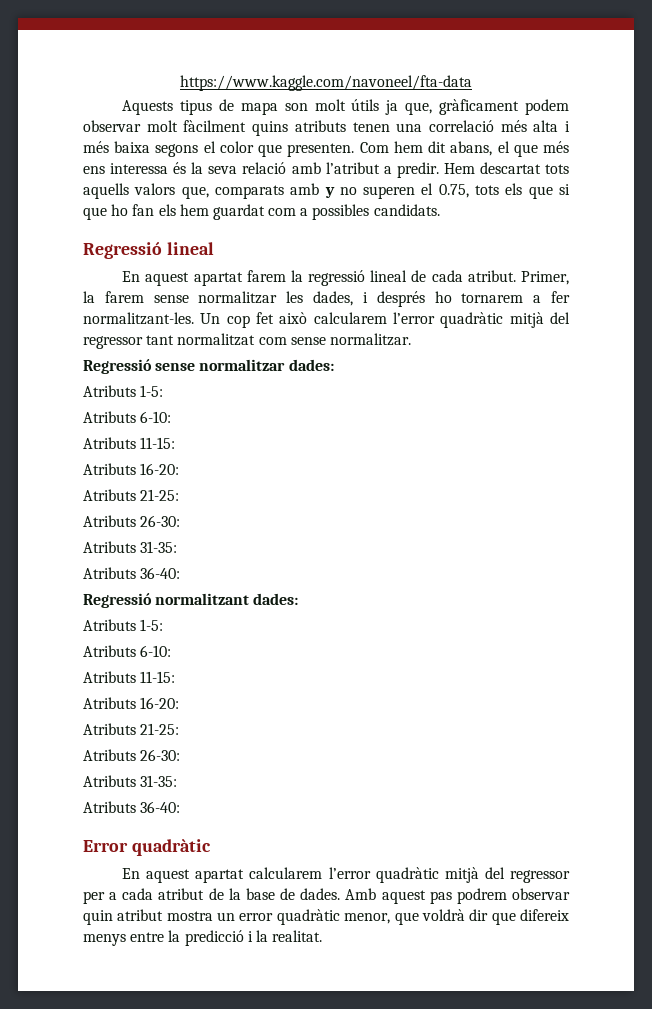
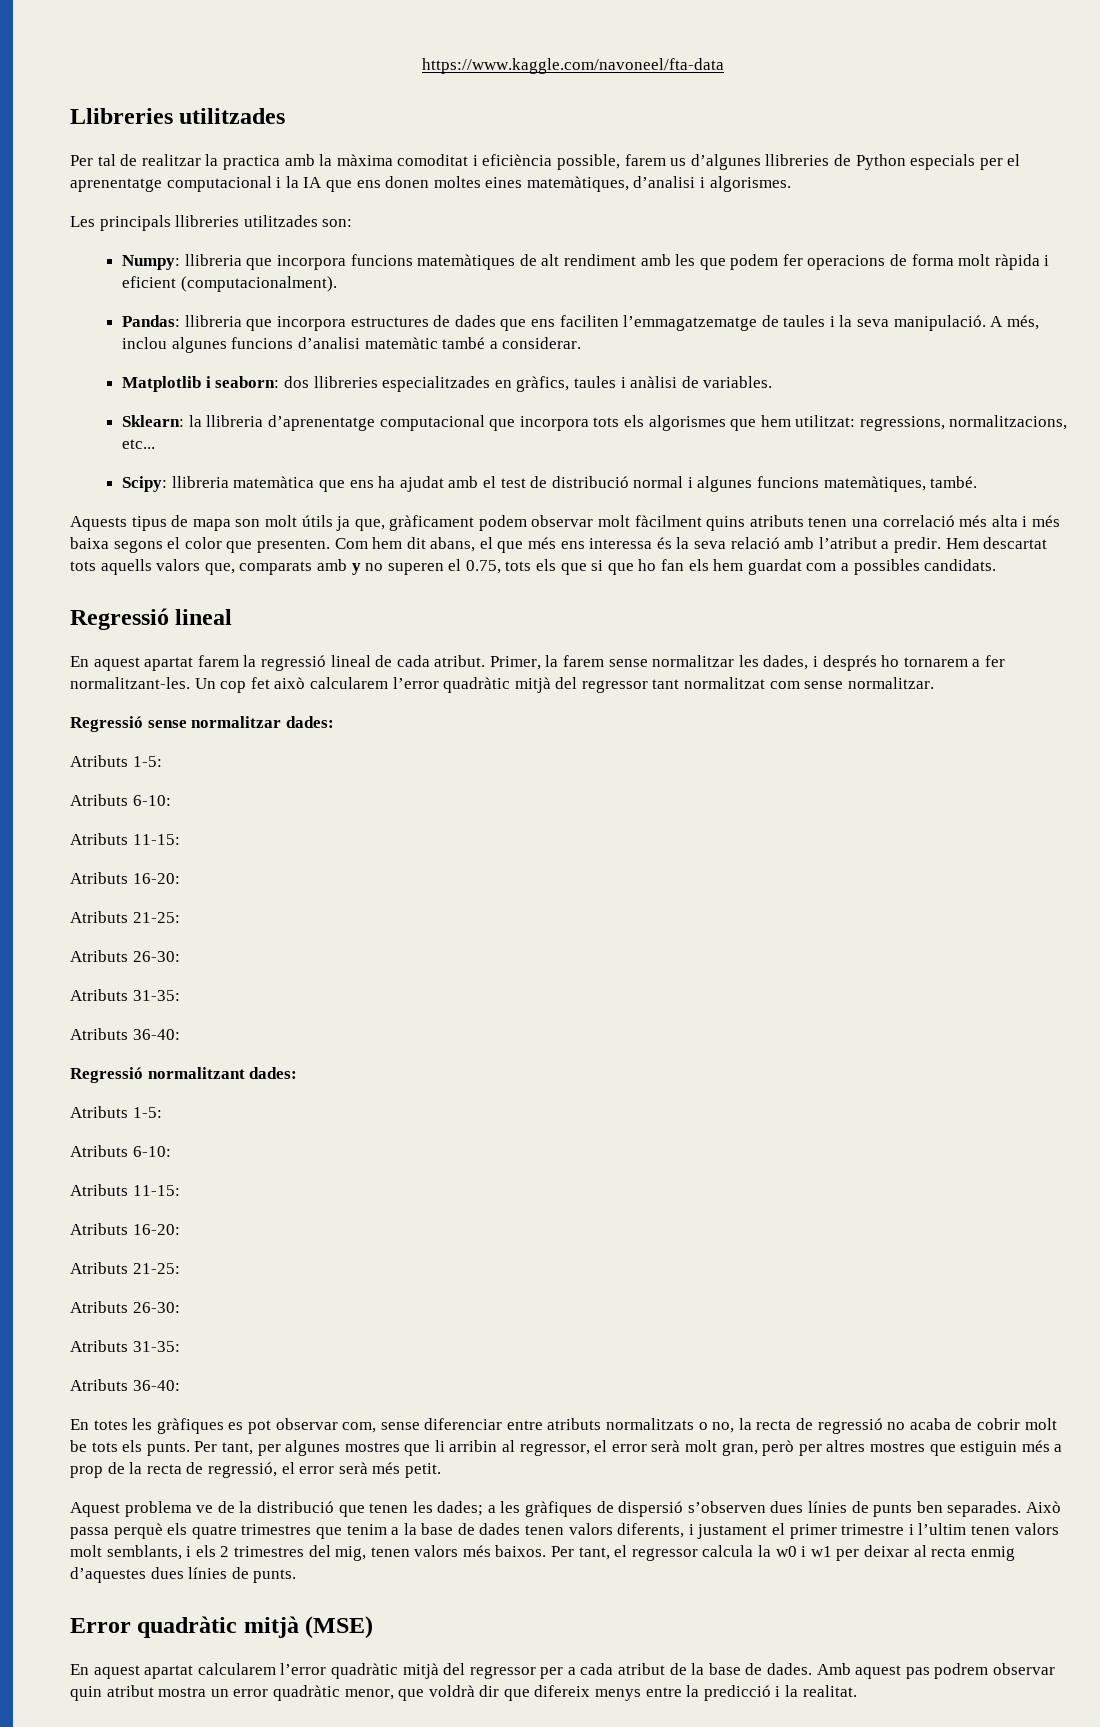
+ Llibreries utilitzades
+ Per tal de realitzar la practica amb la màxima comoditat i eficiència possible, farem us d’algunes llibreries de Python especials per el aprenentatge computacional i la IA que ens donen moltes eines matemàtiques, d’analisi i algorismes.
+ Les principals llibreries utilitzades son:
+ Numpy: llibreria que incorpora funcions matemàtiques de alt rendiment amb les que podem fer operacions de forma molt ràpida i eficient (computacionalment).
+ Pandas: llibreria que incorpora estructures de dades que ens faciliten l’emmagatzematge de taules i la seva manipulació. A més, inclou algunes funcions d’analisi matemàtic també a considerar.
+ Matplotlib i seaborn: dos llibreries especialitzades en gràfics, taules i anàlisi de variables.
+ Sklearn: la llibreria d’aprenentatge computacional que incorpora tots els algorismes que hem utilitzat: regressions, normalitzacions, etc...
+ Scipy: llibreria matemàtica que ens ha ajudat amb el test de distribució normal i algunes funcions matemàtiques, també.
+ En totes les gràfiques es pot observar com, sense diferenciar entre atributs normalitzats o no, la recta de regressió no acaba de cobrir molt be tots els punts. Per tant, per algunes mostres que li arribin al regressor, el error serà molt gran, però per altres mostres que estiguin més a prop de la recta de regressió, el error serà més petit.
+ Aquest problema ve de la distribució que tenen les dades; a les gràfiques de dispersió s’observen dues línies de punts ben separades. Això passa perquè els quatre trimestres que tenim a la base de dades tenen valors diferents, i justament el primer trimestre i l’ultim tenen valors molt semblants, i els 2 trimestres del mig, tenen valors més baixos. Per tant, el regressor calcula la w0 i w1 per deixar al recta enmig d’aquestes dues línies de punts.
- Error quadràtic
+ Error quadràtic mitjà (MSE)

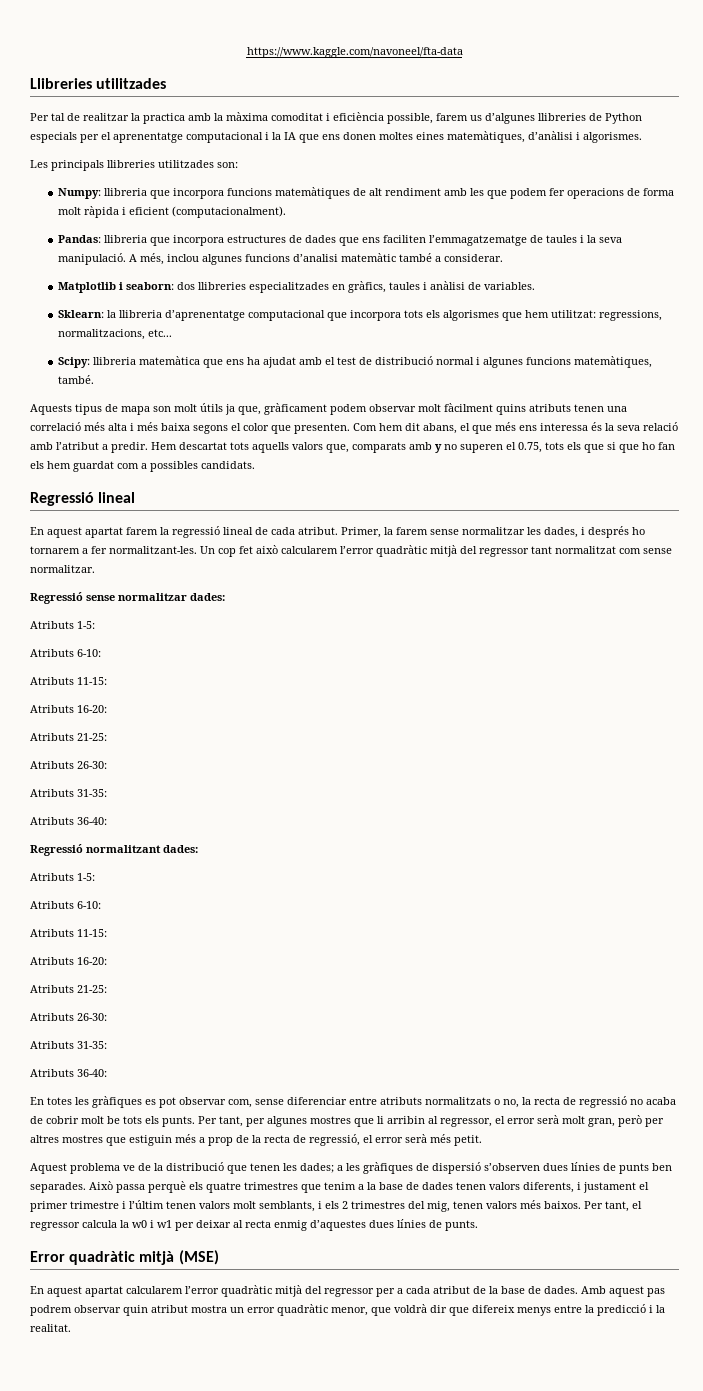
- Per tal de realitzar la practica amb la màxima comoditat i eficiència possible, farem us d’algunes llibreries de Python especials per el aprenentatge computacional i la IA que ens donen moltes eines matemàtiques, d’analisi i algorismes.
+ Per tal de realitzar la practica amb la màxima comoditat i eficiència possible, farem us d’algunes llibreries de Python especials per el aprenentatge computacional i la IA que ens donen moltes eines matemàtiques, d’anàlisi i algorismes.
- Això passa perquè els quatre trimestres que tenim a la base de dades tenen valors diferents, i justament el primer trimestre i l’ultim tenen valors molt semblants, i els 2 trimestres del mig, tenen valors més baixos.
+ Això passa perquè els quatre trimestres que tenim a la base de dades tenen valors diferents, i justament el primer trimestre i l’últim tenen valors molt semblants, i els 2 trimestres del mig, tenen valors més baixos.

